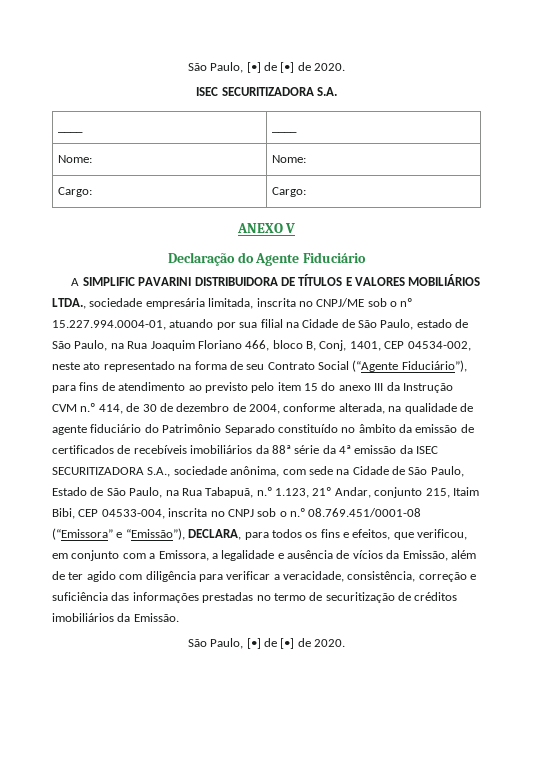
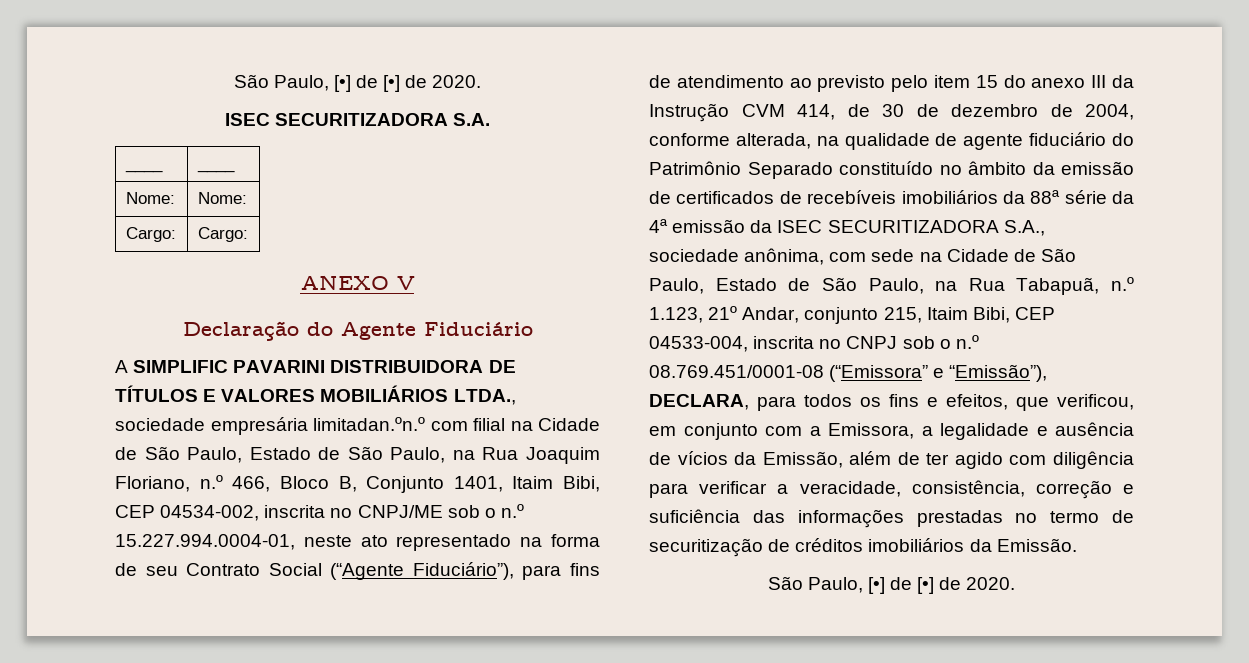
- A SIMPLIFIC PAVARINI DISTRIBUIDORA DE TÍTULOS E VALORES MOBILIÁRIOS LTDA., sociedade empresária limitada, inscrita no CNPJ/ME sob o nº 15.227.994.0004-01, atuando por sua filial na Cidade de São Paulo, estado de São Paulo, na Rua Joaquim Floriano 466, bloco B, Conj, 1401, CEP 04534-002, neste ato representado na forma de seu Contrato Social (“Agente Fiduciário”), para fins de atendimento ao previsto pelo item 15 do anexo III da Instrução CVM n.º 414, de 30 de dezembro de 2004, conforme alterada, na qualidade de agente fiduciário do Patrimônio Separado constituído no âmbito da emissão de certificados de recebíveis imobiliários da 88ª série da 4ª emissão da ISEC SECURITIZADORA S.A., sociedade anônima, com sede na Cidade de São Paulo, Estado de São Paulo, na Rua Tabapuã, n.º 1.123, 21º Andar, conjunto 215, Itaim Bibi, CEP 04533-004, inscrita no CNPJ sob o n.º 08.769.451/0001-08 (“Emissora” e “Emissão”), DECLARA, para todos os fins e efeitos, que verificou, em conjunto com a Emissora, a legalidade e ausência de vícios da Emissão, além de ter agido com diligência para verificar a veracidade, consistência, correção e suficiência das informações prestadas no termo de securitização de créditos imobiliários da Emissão.
+ A SIMPLIFIC PAVARINI DISTRIBUIDORA DE TÍTULOS E VALORES MOBILIÁRIOS LTDA., sociedade empresária limitadan.ºn.º com filial na Cidade de São Paulo, Estado de São Paulo, na Rua Joaquim Floriano, n.º 466, Bloco B, Conjunto 1401, Itaim Bibi, CEP 04534-002, inscrita no CNPJ/ME sob o n.º 15.227.994.0004-01, neste ato representado na forma de seu Contrato Social (“Agente Fiduciário”), para fins de atendimento ao previsto pelo item 15 do anexo III da Instrução CVM 414, de 30 de dezembro de 2004, conforme alterada, na qualidade de agente fiduciário do Patrimônio Separado constituído no âmbito da emissão de certificados de recebíveis imobiliários da 88ª série da 4ª emissão da ISEC SECURITIZADORA S.A., sociedade anônima, com sede na Cidade de São Paulo, Estado de São Paulo, na Rua Tabapuã, n.º 1.123, 21º Andar, conjunto 215, Itaim Bibi, CEP 04533-004, inscrita no CNPJ sob o n.º 08.769.451/0001-08 (“Emissora” e “Emissão”), DECLARA, para todos os fins e efeitos, que verificou, em conjunto com a Emissora, a legalidade e ausência de vícios da Emissão, além de ter agido com diligência para verificar a veracidade, consistência, correção e suficiência das informações prestadas no termo de securitização de créditos imobiliários da Emissão.

